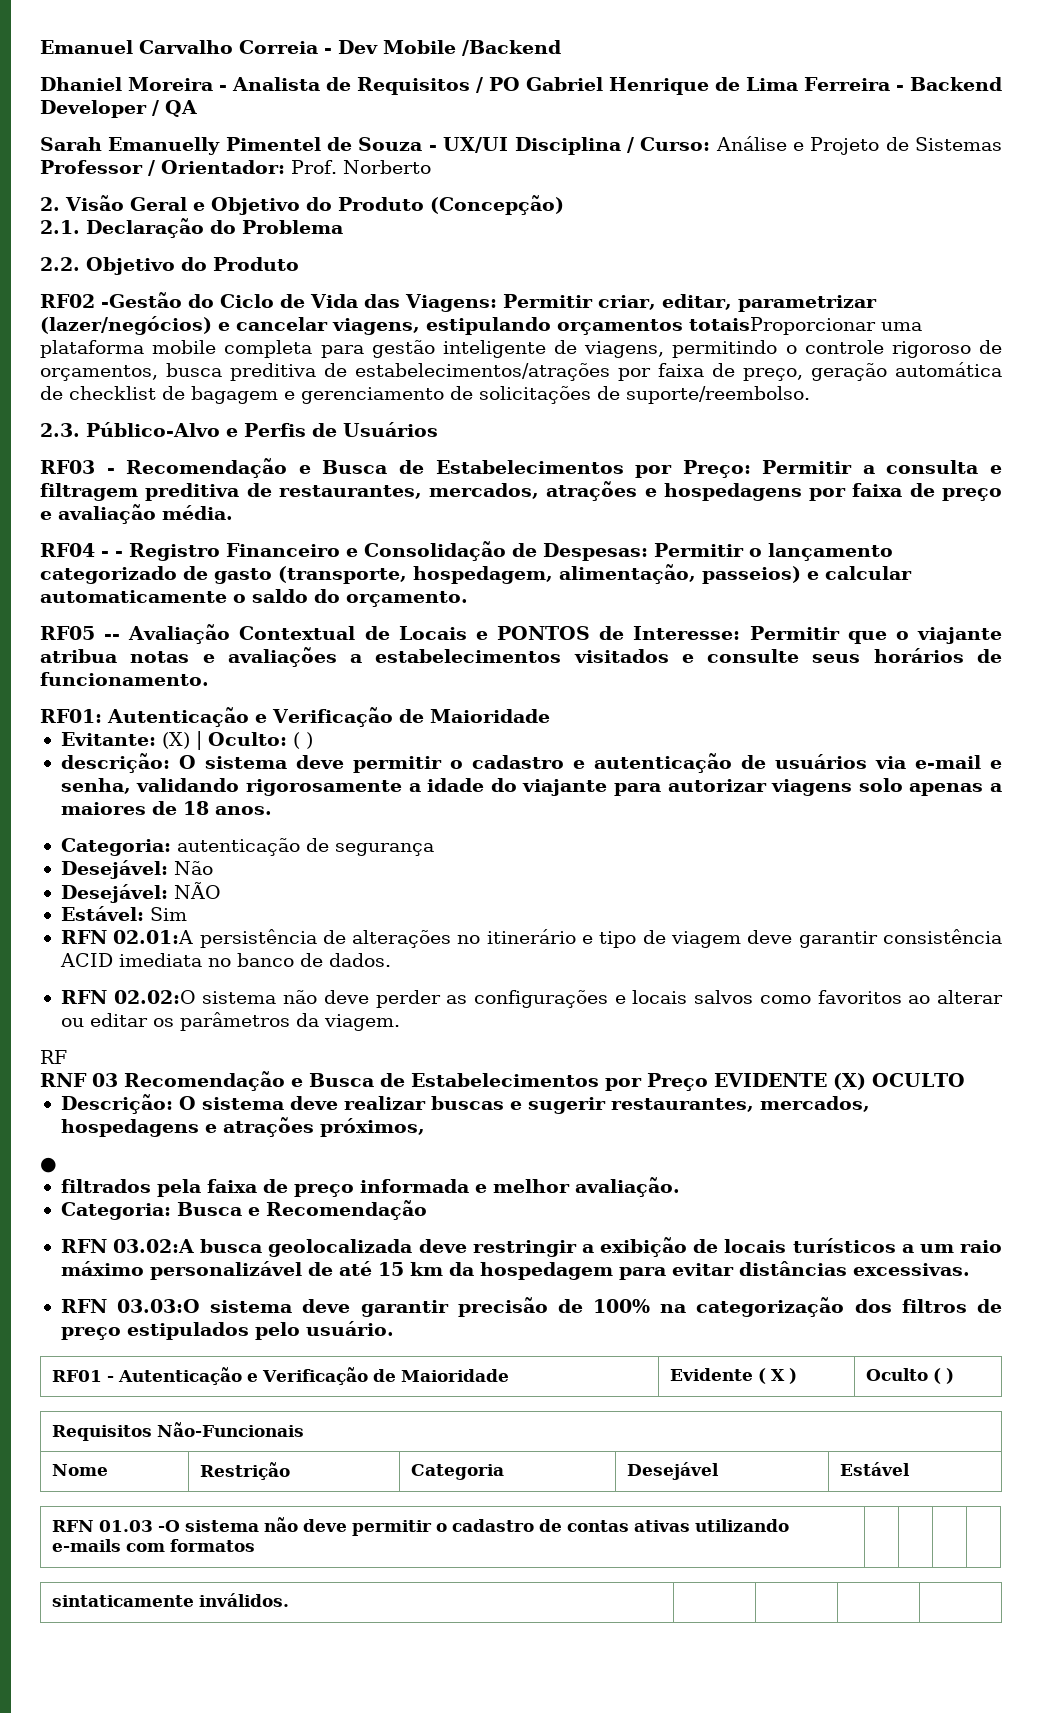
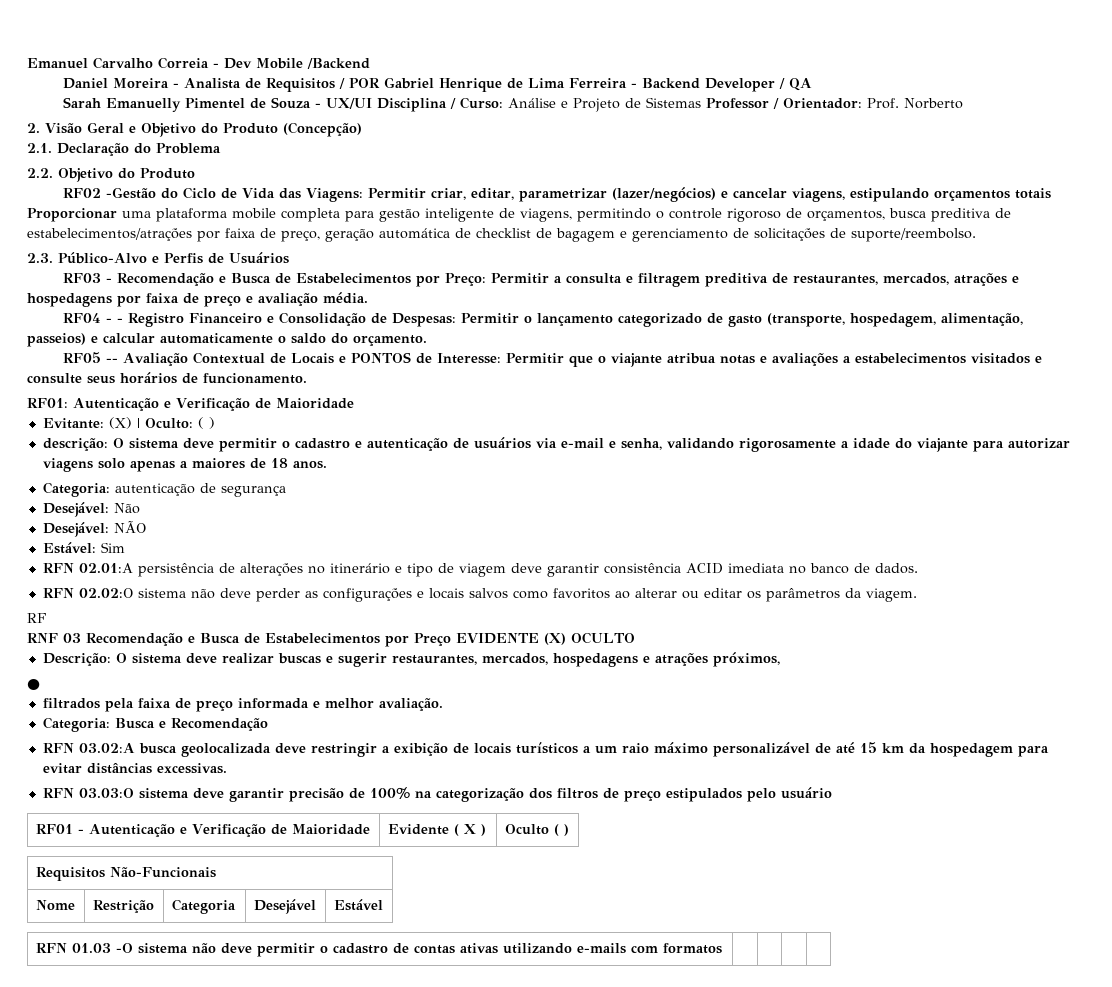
- Dhaniel Moreira - Analista de Requisitos / PO Gabriel Henrique de Lima Ferreira - Backend Developer / QA
+ Daniel Moreira - Analista de Requisitos / POR Gabriel Henrique de Lima Ferreira - Backend Developer / QA
- RF02 -Gestão do Ciclo de Vida das Viagens: Permitir criar, editar, parametrizar (lazer/negócios) e cancelar viagens, estipulando orçamentos totaisProporcionar uma plataforma mobile completa para gestão inteligente de viagens, permitindo o controle rigoroso de orçamentos, busca preditiva de estabelecimentos/atrações por faixa de preço, geração automática de checklist de bagagem e gerenciamento de solicitações de suporte/reembolso.
+ RF02 -Gestão do Ciclo de Vida das Viagens: Permitir criar, editar, parametrizar (lazer/negócios) e cancelar viagens, estipulando orçamentos totais Proporcionar uma plataforma mobile completa para gestão inteligente de viagens, permitindo o controle rigoroso de orçamentos, busca preditiva de estabelecimentos/atrações por faixa de preço, geração automática de checklist de bagagem e gerenciamento de solicitações de suporte/reembolso.
- RFN 03.03:O sistema deve garantir precisão de 100% na categorização dos filtros de preço estipulados pelo usuário.
+ RFN 03.03:O sistema deve garantir precisão de 100% na categorização dos filtros de preço estipulados pelo usuário
- sintaticamente inválidos. | | | |

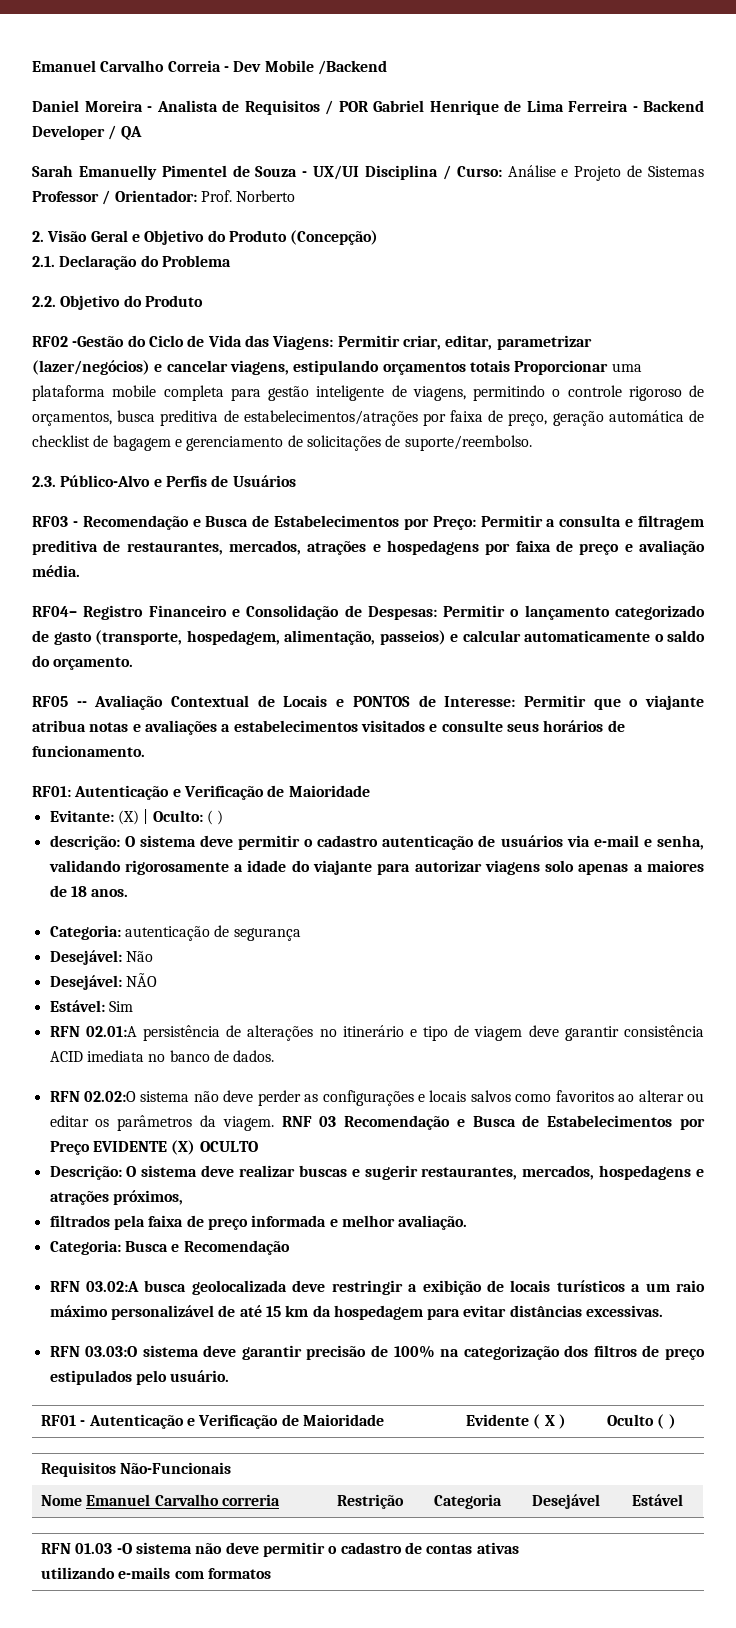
- RF04 - - Registro Financeiro e Consolidação de Despesas: Permitir o lançamento categorizado de gasto (transporte, hospedagem, alimentação, passeios) e calcular automaticamente o saldo do orçamento.
+ RF04– Registro Financeiro e Consolidação de Despesas: Permitir o lançamento categorizado de gasto (transporte, hospedagem, alimentação, passeios) e calcular automaticamente o saldo do orçamento.
- descrição: O sistema deve permitir o cadastro e autenticação de usuários via e-mail e senha, validando rigorosamente a idade do viajante para autorizar viagens solo apenas a maiores de 18 anos.
+ descrição: O sistema deve permitir o cadastro autenticação de usuários via e-mail e senha, validando rigorosamente a idade do viajante para autorizar viagens solo apenas a maiores de 18 anos.
- RFN 02.02:O sistema não deve perder as configurações e locais salvos como favoritos ao alterar ou editar os parâmetros da viagem.
- RF
- RNF 03 Recomendação e Busca de Estabelecimentos por Preço EVIDENTE (X) OCULTO
+ RFN 02.02:O sistema não deve perder as configurações e locais salvos como favoritos ao alterar ou editar os parâmetros da viagem. RNF 03 Recomendação e Busca de Estabelecimentos por Preço EVIDENTE (X) OCULTO
- ●
- RFN 03.03:O sistema deve garantir precisão de 100% na categorização dos filtros de preço estipulados pelo usuário
+ RFN 03.03:O sistema deve garantir precisão de 100% na categorização dos filtros de preço estipulados pelo usuário.
- Nome | Restrição | Categoria | Desejável | Estável
+ Nome Emanuel Carvalho correria | Restrição | Categoria | Desejável | Estável

